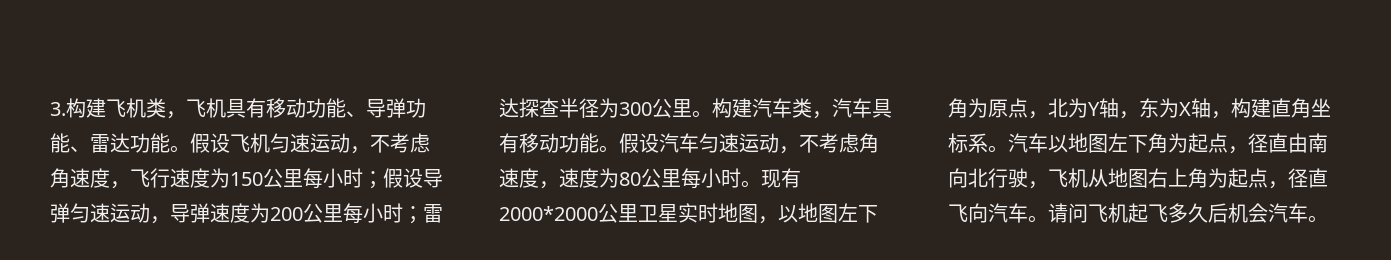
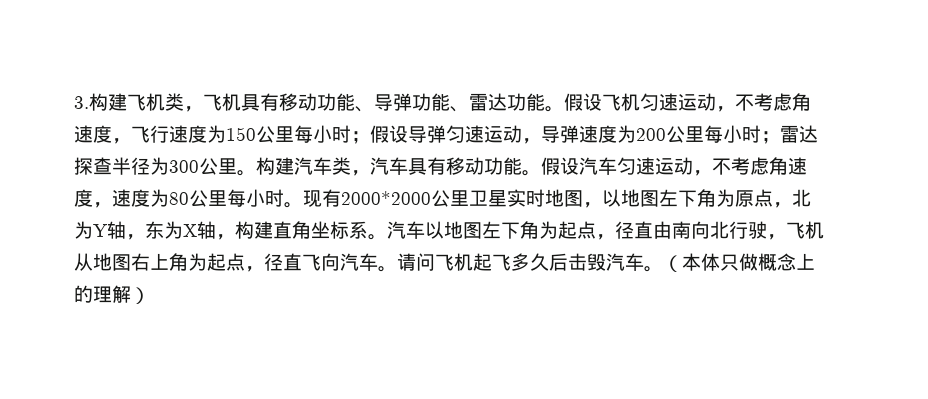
- 请问飞机起飞多久后机会汽车。
+ 请问飞机起飞多久后击毁汽车。（本体只做概念上的理解）

